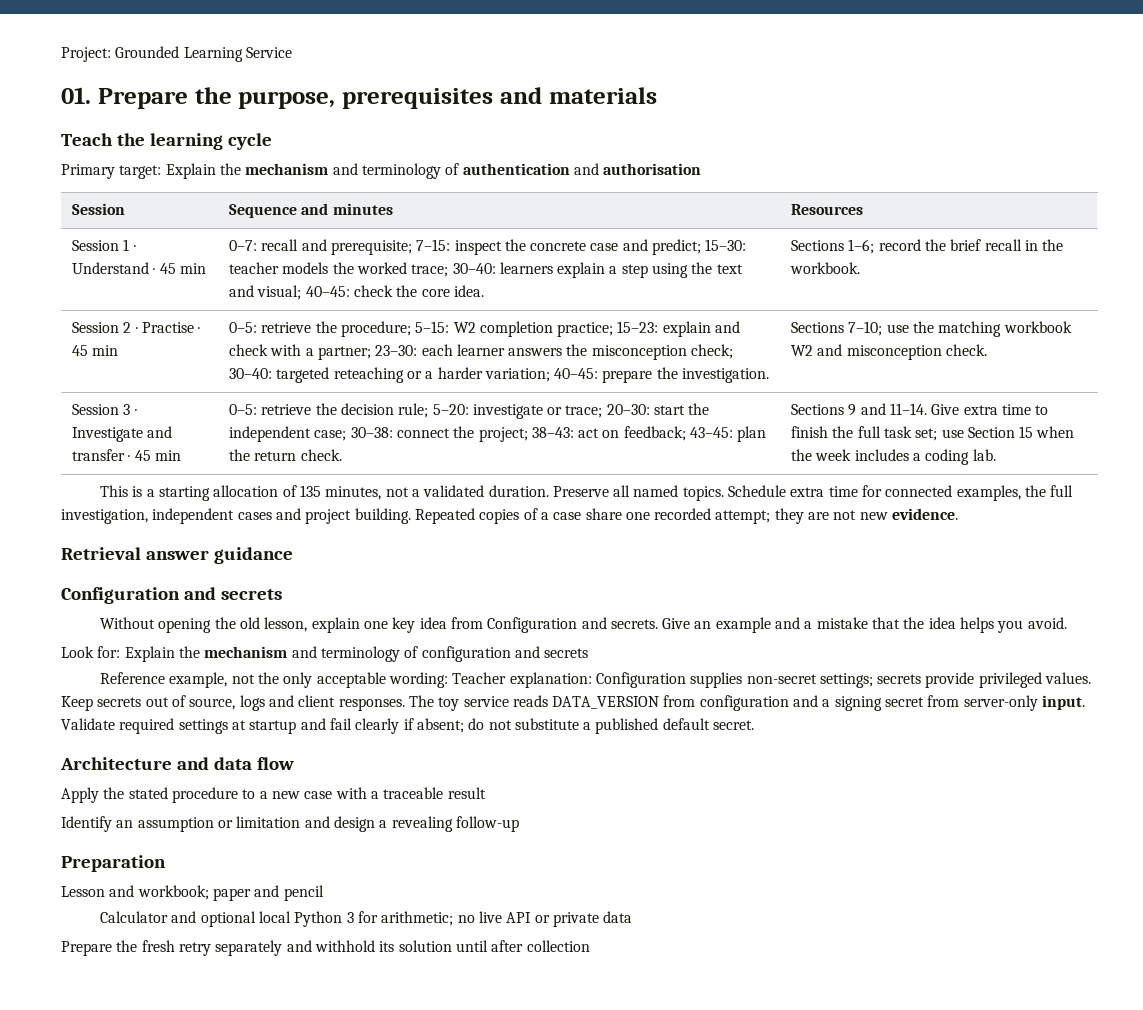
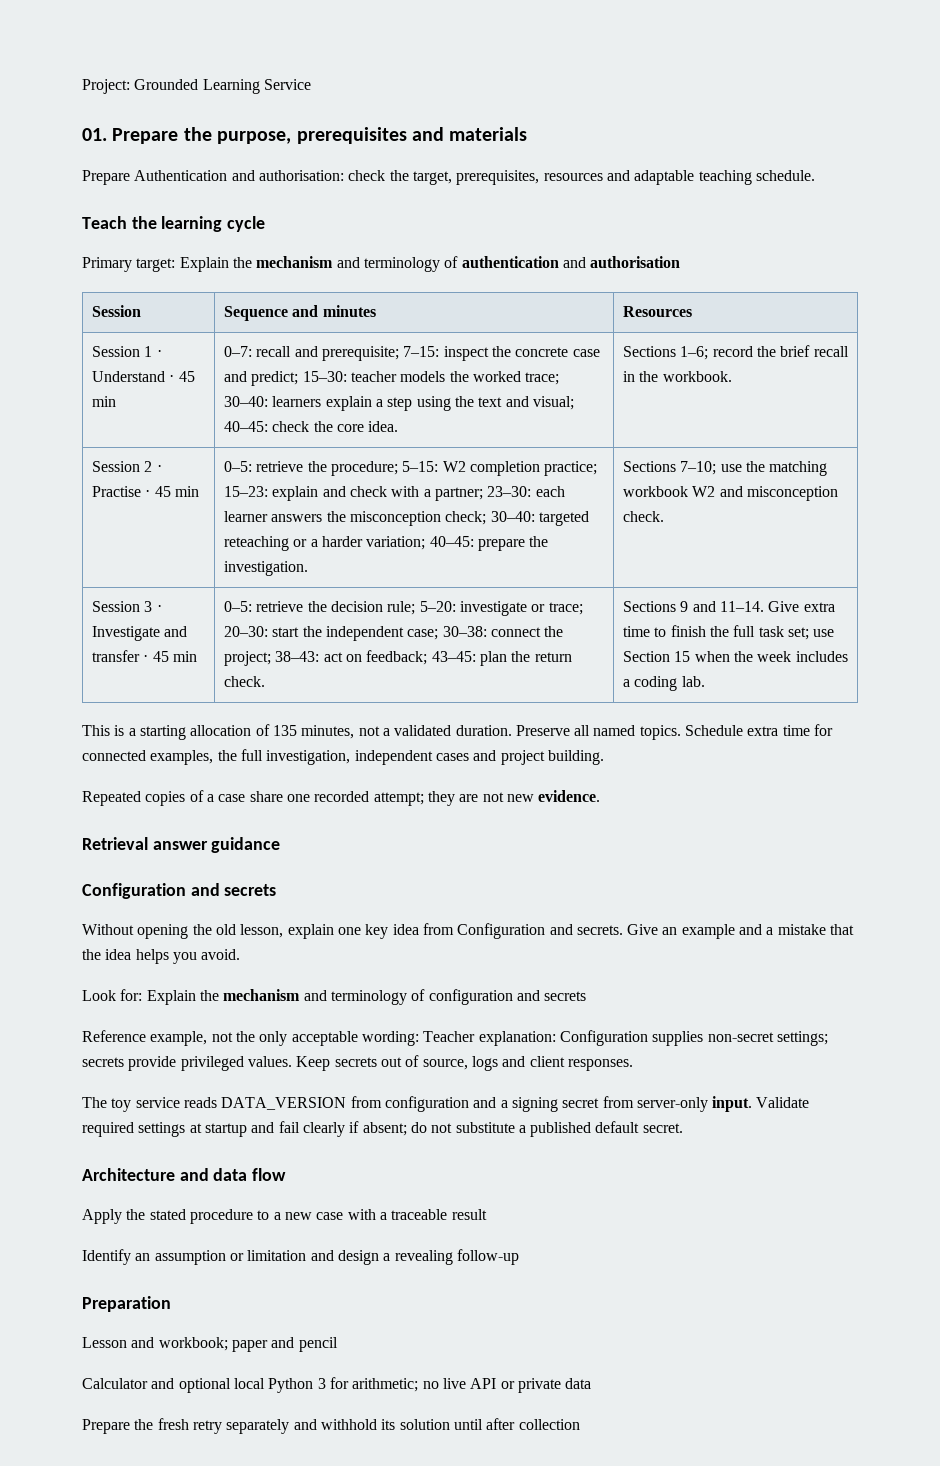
+ Prepare Authentication and authorisation: check the target, prerequisites, resources and adaptable teaching schedule.
- Schedule extra time for connected examples, the full investigation, independent cases and project building. Repeated copies of a case share one recorded attempt; they are not new evidence.
+ Schedule extra time for connected examples, the full investigation, independent cases and project building.
+ Repeated copies of a case share one recorded attempt; they are not new evidence.
- Keep secrets out of source, logs and client responses. The toy service reads DATA_VERSION from configuration and a signing secret from server-only input.
+ Keep secrets out of source, logs and client responses.
+ The toy service reads DATA_VERSION from configuration and a signing secret from server-only input.

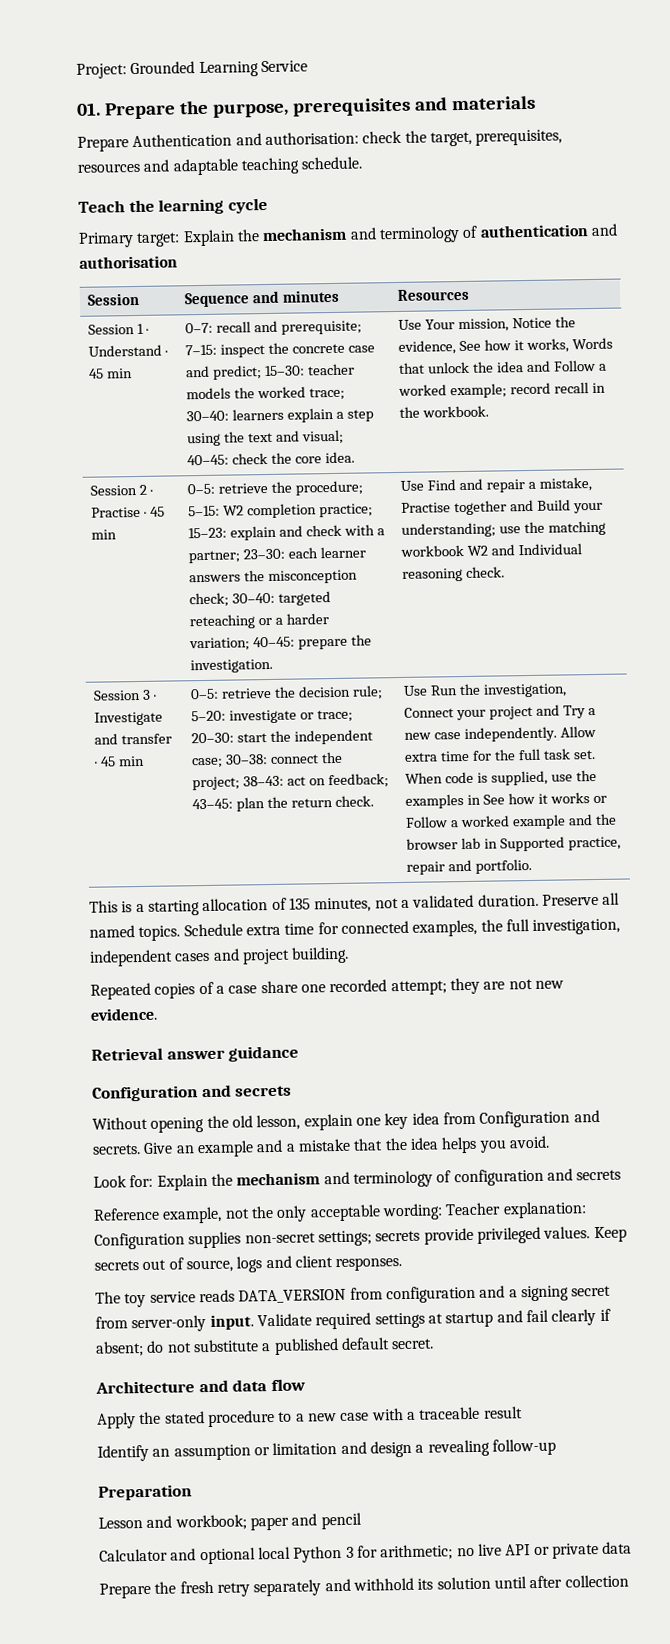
- Sections 1–6; record the brief recall in the workbook.
+ Use Your mission, Notice the evidence, See how it works, Words that unlock the idea and Follow a worked example; record recall in the workbook.
- Sections 7–10; use the matching workbook W2 and misconception check.
+ Use Find and repair a mistake, Practise together and Build your understanding; use the matching workbook W2 and Individual reasoning check.
- Sections 9 and 11–14. Give extra time to finish the full task set; use Section 15 when the week includes a coding lab.
+ Use Run the investigation, Connect your project and Try a new case independently. Allow extra time for the full task set. When code is supplied, use the examples in See how it works or Follow a worked example and the browser lab in Supported practice, repair and portfolio.

